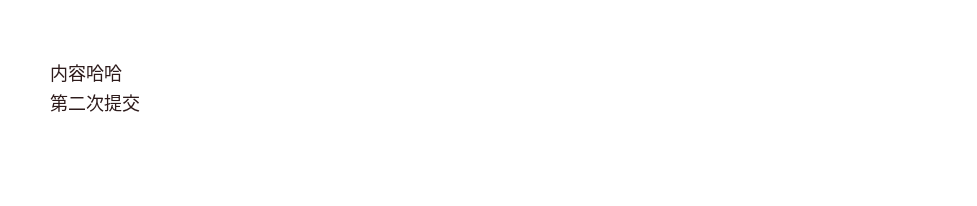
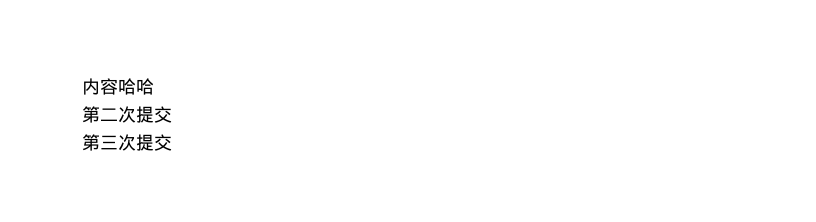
+ 第三次提交

